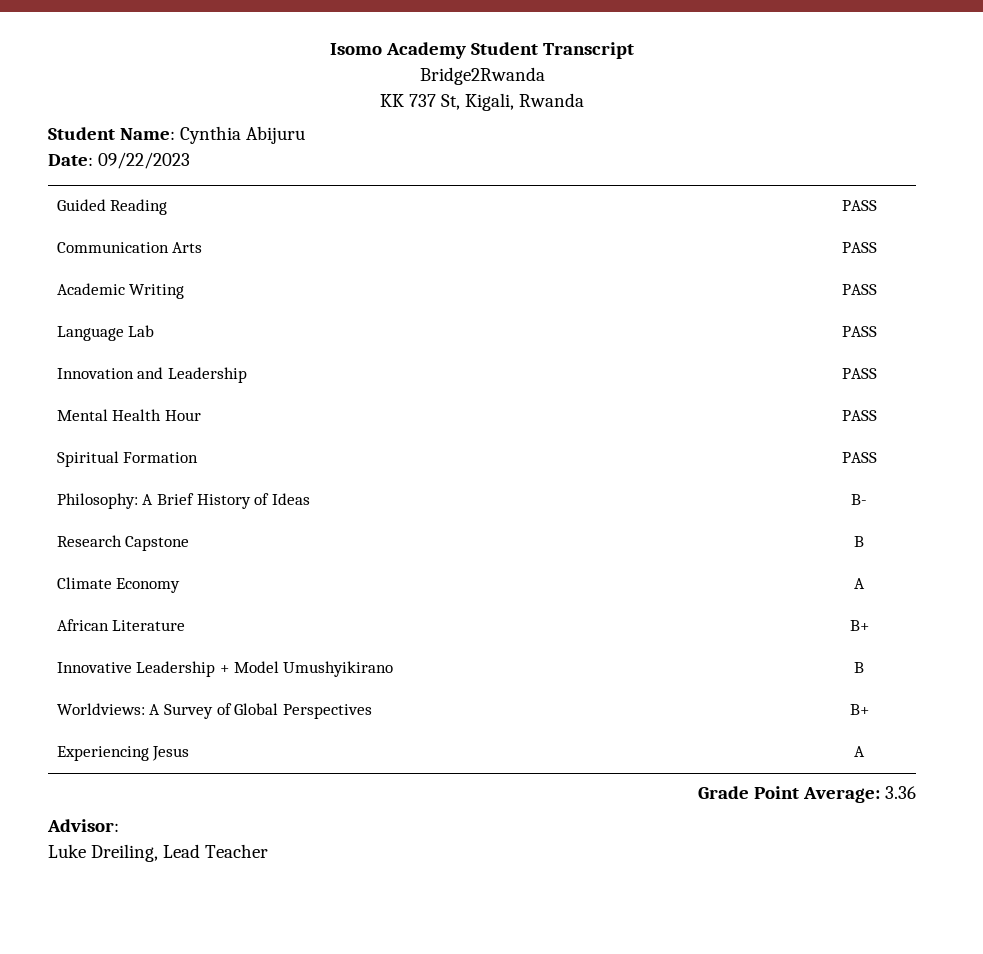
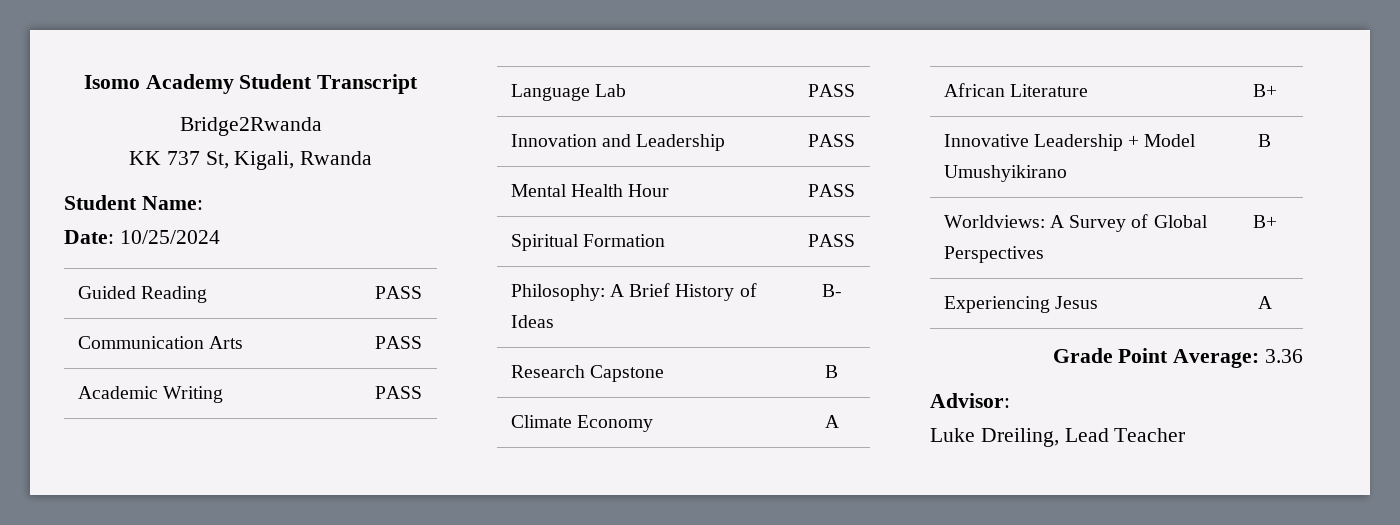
- Student Name: Cynthia Abijuru
+ Student Name:
- Date: 09/22/2023
+ Date: 10/25/2024

